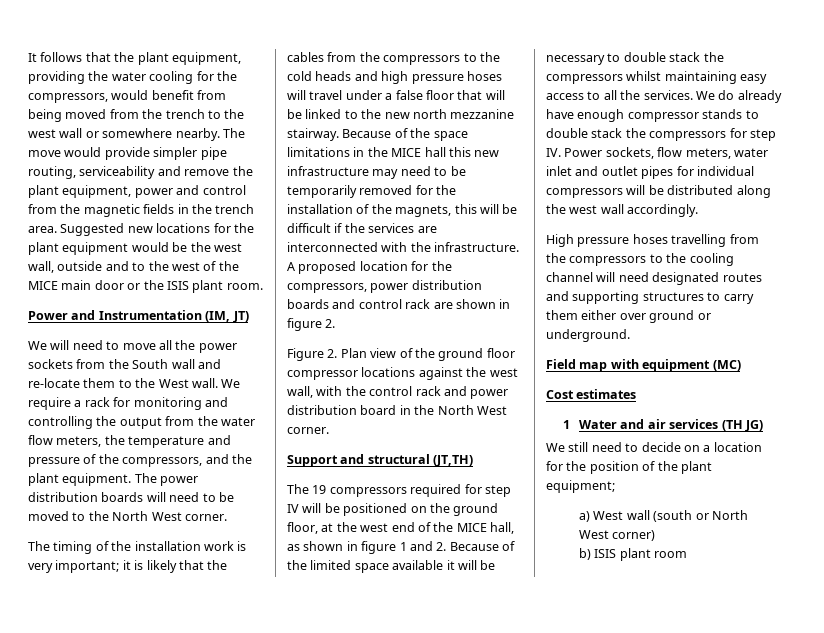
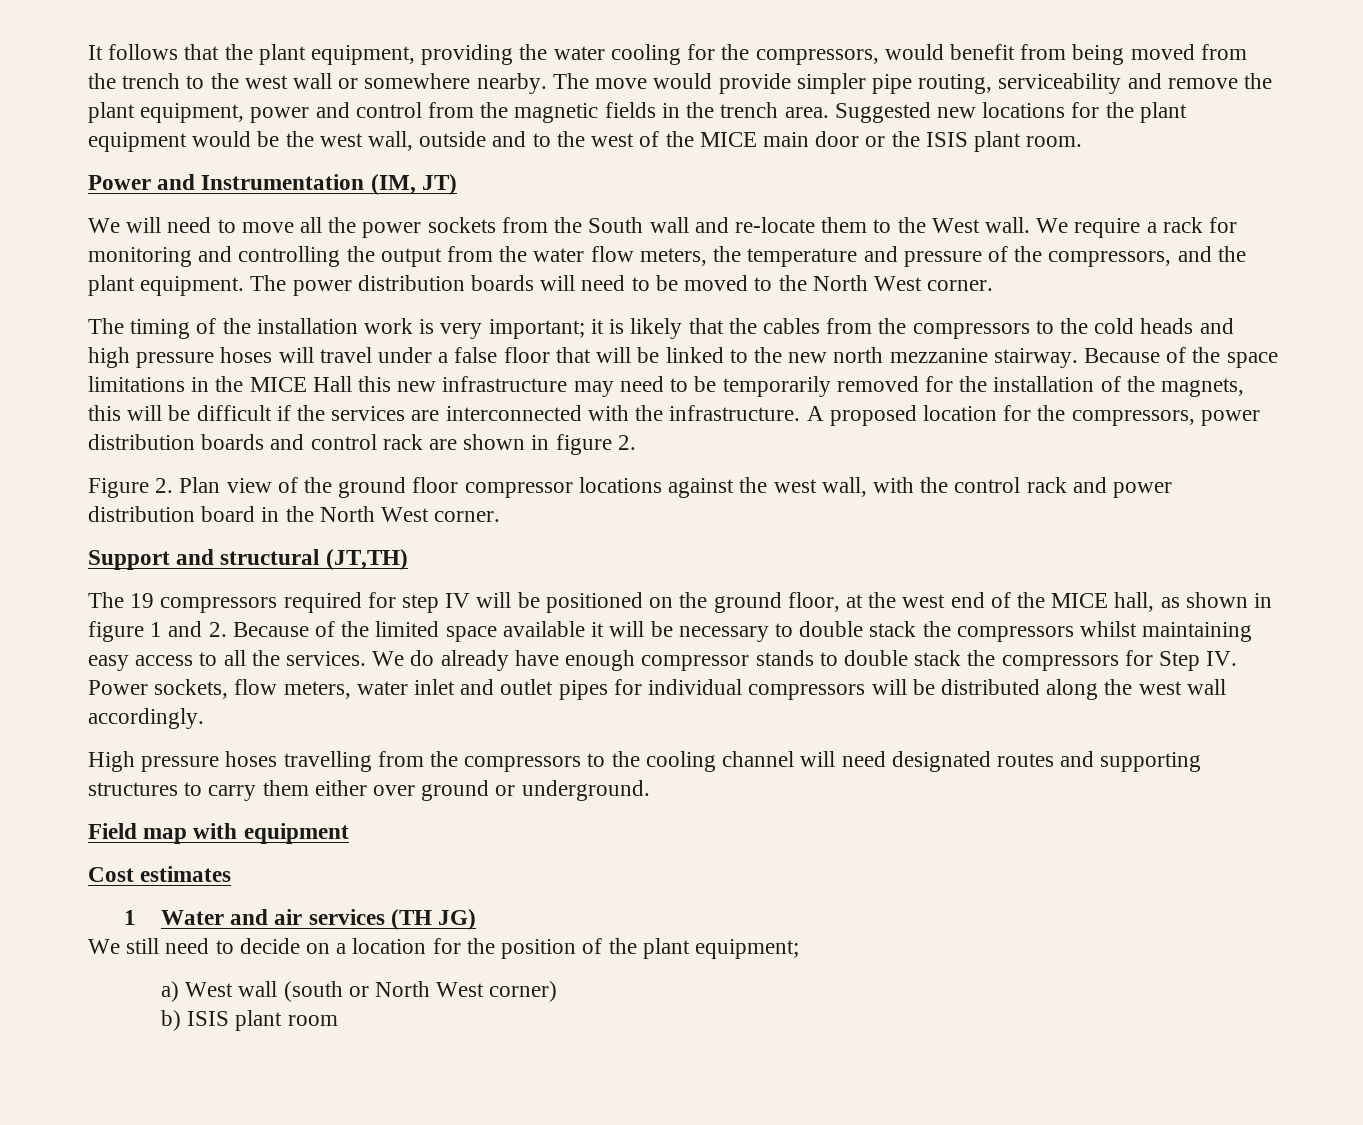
- Because of the space limitations in the MICE hall this new infrastructure may need to be temporarily removed for the installation of the magnets, this will be difficult if the services are interconnected with the infrastructure.
+ Because of the space limitations in the MICE Hall this new infrastructure may need to be temporarily removed for the installation of the magnets, this will be difficult if the services are interconnected with the infrastructure.
- We do already have enough compressor stands to double stack the compressors for step IV. Power sockets, flow meters, water inlet and outlet pipes for individual compressors will be distributed along the west wall accordingly.
+ We do already have enough compressor stands to double stack the compressors for Step IV. Power sockets, flow meters, water inlet and outlet pipes for individual compressors will be distributed along the west wall accordingly.
- Field map with equipment (MC)
+ Field map with equipment

